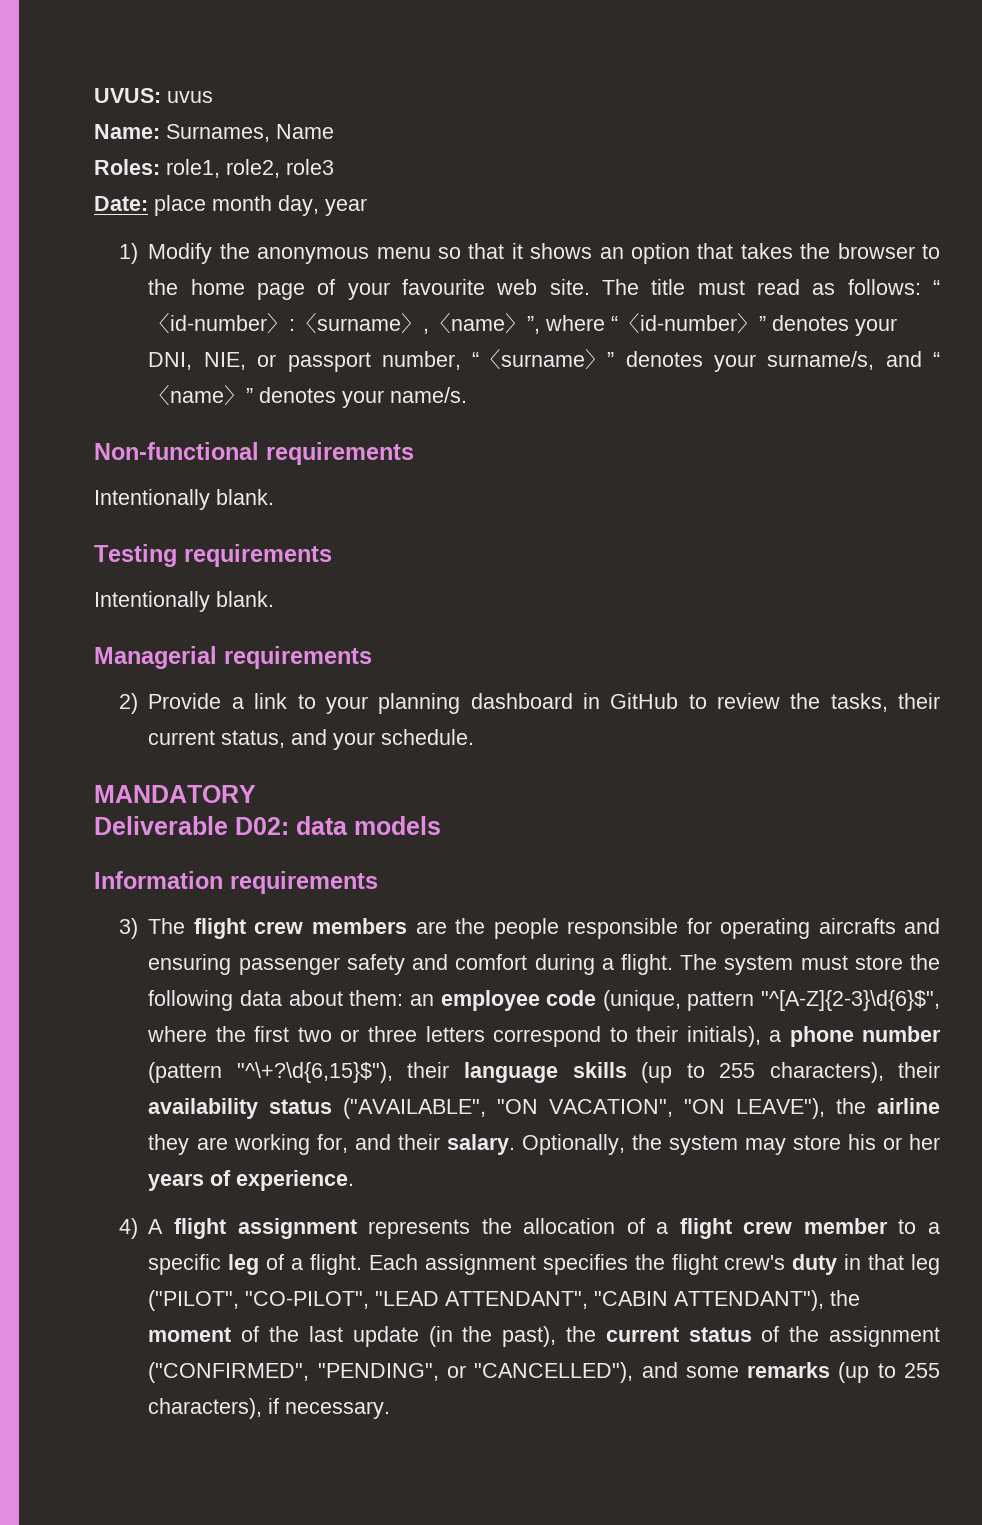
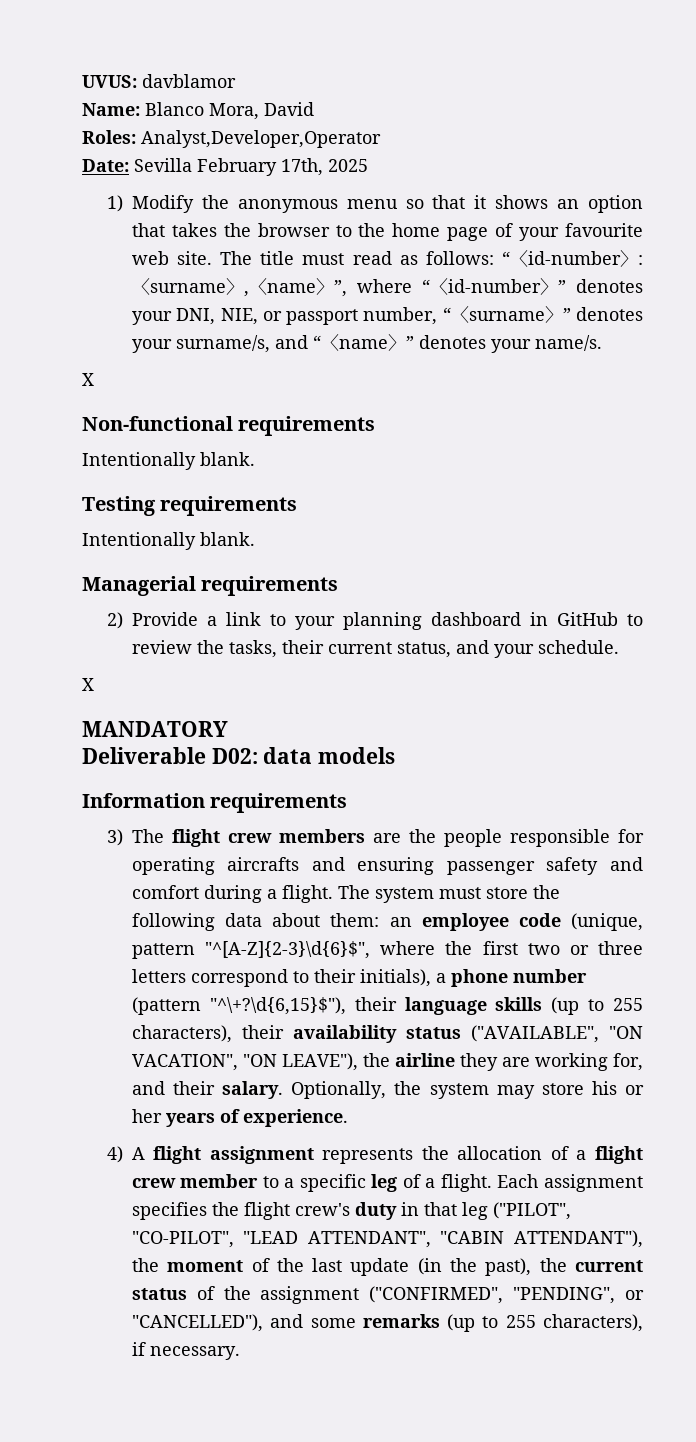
- UVUS: uvus
+ UVUS: davblamor
- Name: Surnames, Name
- Roles: role1, role2, role3
- Date: place month day, year
+ Name: Blanco Mora, David
+ Roles: Analyst,Developer,Operator
+ Date: Sevilla February 17th, 2025
  The title must read as follows: “〈id-number〉:〈surname〉,〈name〉”, where “〈id-number〉” denotes your DNI, NIE, or passport number, “〈surname〉” denotes your surname/s, and “〈name〉” denotes your name/s.
+ X
  2) Provide a link to your planning dashboard in GitHub to review the tasks, their current status, and your schedule.
+ X

